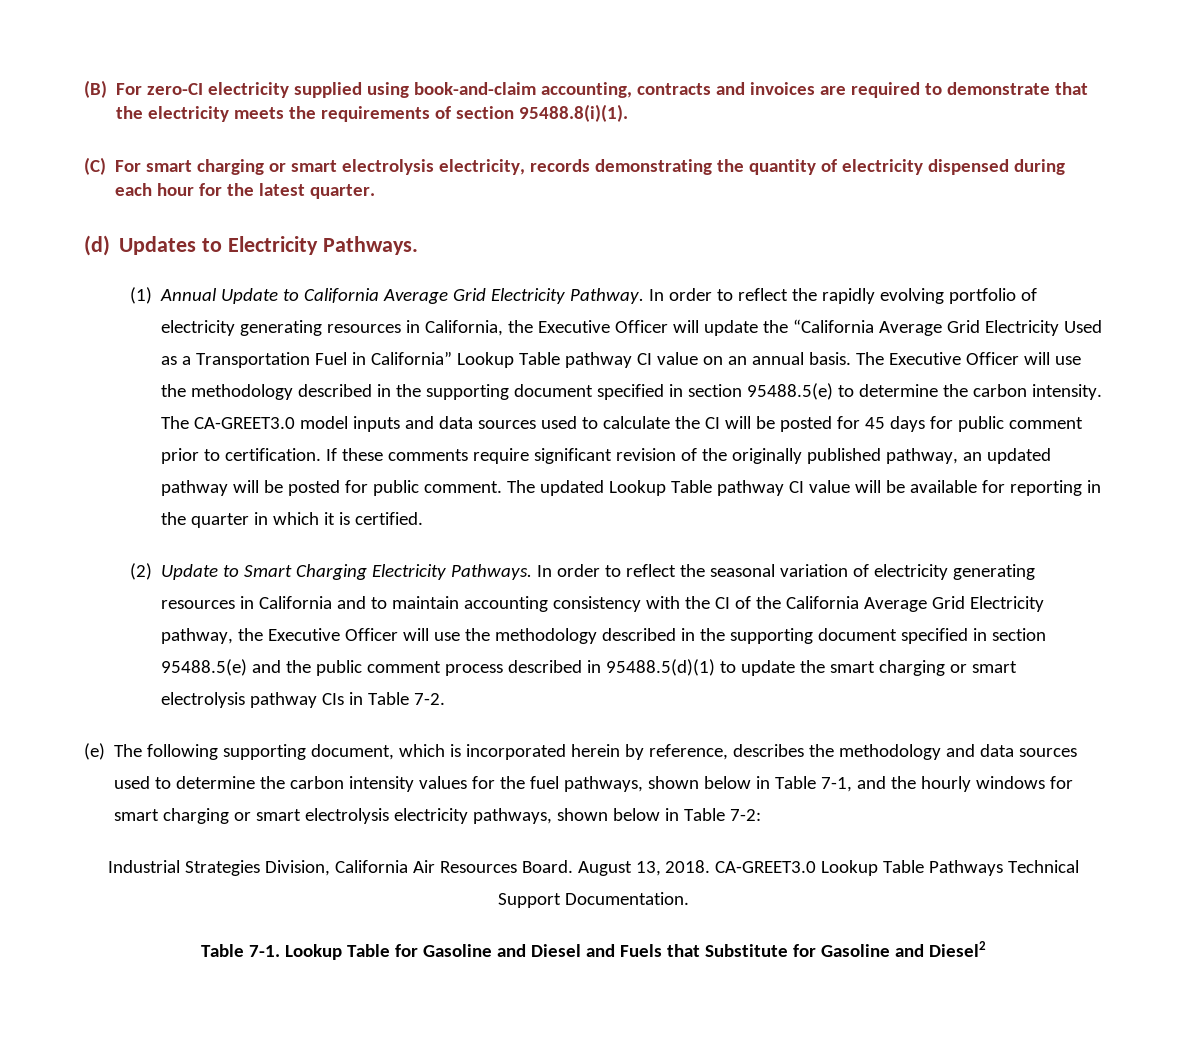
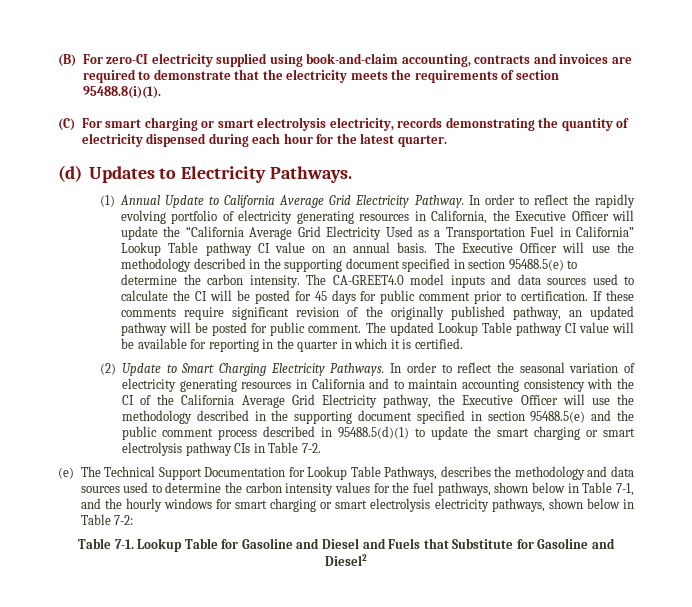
- The CA-GREET3.0 model inputs and data sources used to calculate the CI will be posted for 45 days for public comment prior to certification.
+ The CA-GREET4.0 model inputs and data sources used to calculate the CI will be posted for 45 days for public comment prior to certification.
- (e) The following supporting document, which is incorporated herein by reference, describes the methodology and data sources used to determine the carbon intensity values for the fuel pathways, shown below in Table 7-1, and the hourly windows for smart charging or smart electrolysis electricity pathways, shown below in Table 7-2:
+ (e) The Technical Support Documentation for Lookup Table Pathways, describes the methodology and data sources used to determine the carbon intensity values for the fuel pathways, shown below in Table 7-1, and the hourly windows for smart charging or smart electrolysis electricity pathways, shown below in Table 7-2:
- Industrial Strategies Division, California Air Resources Board. August 13, 2018. CA-GREET3.0 Lookup Table Pathways Technical Support Documentation.

